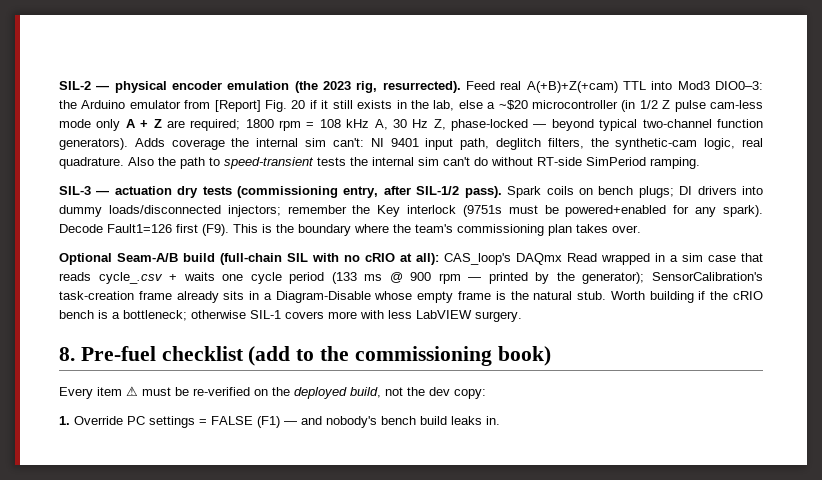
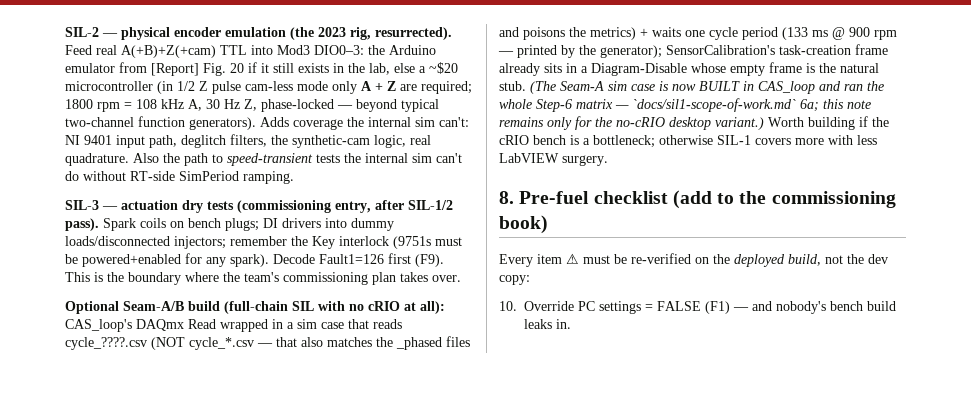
- Optional Seam-A/B build (full-chain SIL with no cRIO at all): CAS_loop's DAQmx Read wrapped in a sim case that reads cycle_.csv + waits one cycle period (133 ms @ 900 rpm — printed by the generator); SensorCalibration's task-creation frame already sits in a Diagram-Disable whose empty frame is the natural stub.
+ Optional Seam-A/B build (full-chain SIL with no cRIO at all): CAS_loop's DAQmx Read wrapped in a sim case that reads cycle_????.csv (NOT cycle_*.csv — that also matches the _phased files and poisons the metrics) + waits one cycle period (133 ms @ 900 rpm — printed by the generator); SensorCalibration's task-creation frame already sits in a Diagram-Disable whose empty frame is the natural stub.
+ (The Seam-A sim case is now BUILT in CAS_loop and ran the whole Step-6 matrix — `docs/sil1-scope-of-work.md` 6a; this note remains only for the no-cRIO desktop variant.)
- 1. Override PC settings = FALSE (F1) — and nobody's bench build leaks in.
+ 10. Override PC settings = FALSE (F1) — and nobody's bench build leaks in.

